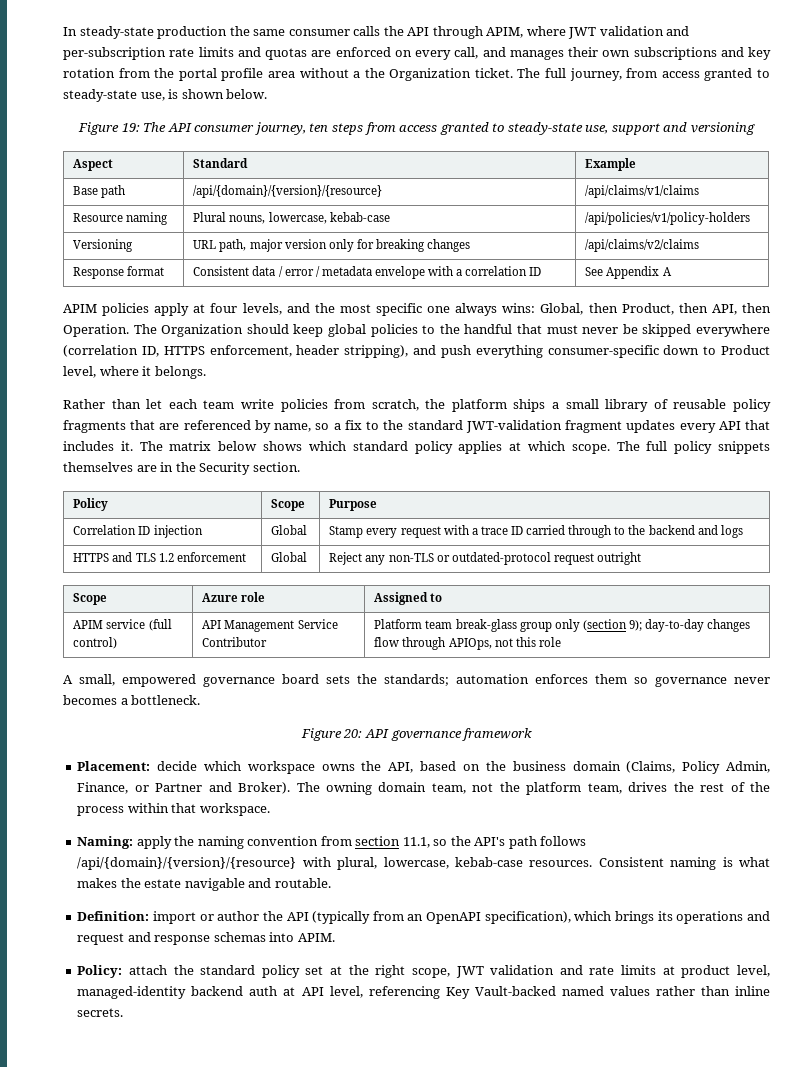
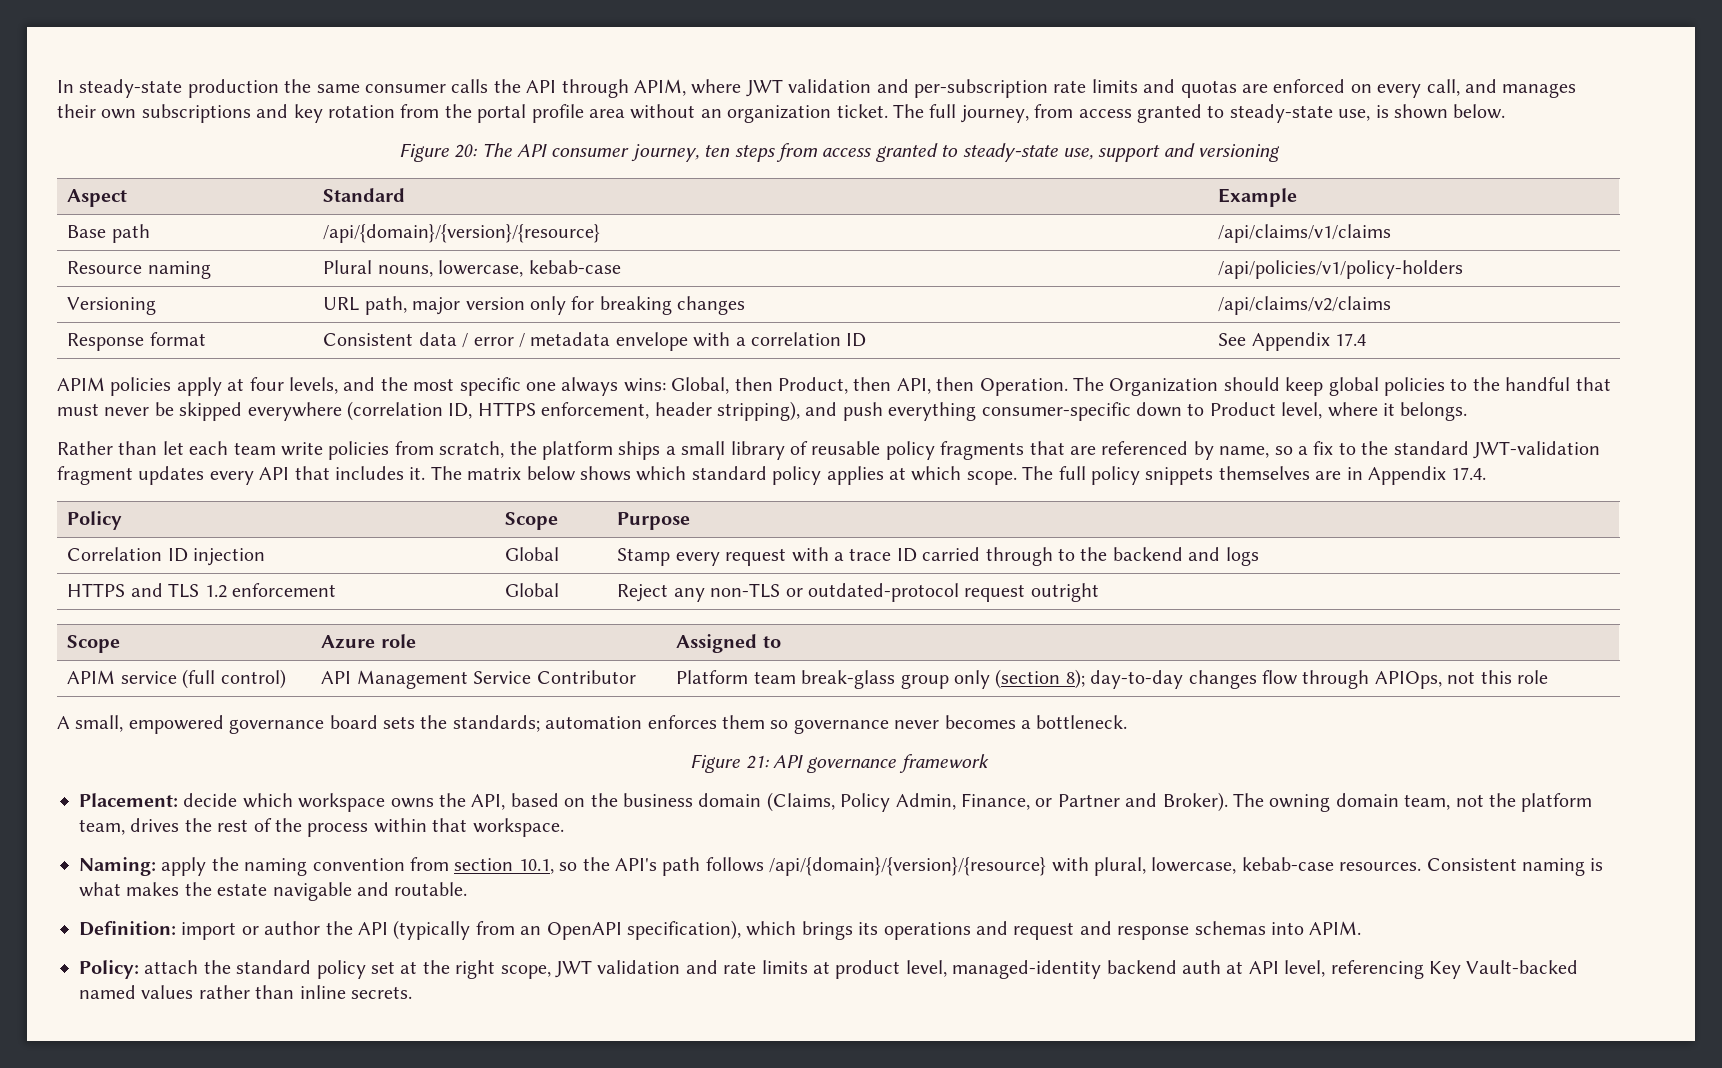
- In steady-state production the same consumer calls the API through APIM, where JWT validation and per-subscription rate limits and quotas are enforced on every call, and manages their own subscriptions and key rotation from the portal profile area without a the Organization ticket.
+ In steady-state production the same consumer calls the API through APIM, where JWT validation and per-subscription rate limits and quotas are enforced on every call, and manages their own subscriptions and key rotation from the portal profile area without an organization ticket.
- Figure 19: The API consumer journey, ten steps from access granted to steady-state use, support and versioning
+ Figure 20: The API consumer journey, ten steps from access granted to steady-state use, support and versioning
- Response format | Consistent data / error / metadata envelope with a correlation ID | See Appendix A
+ Response format | Consistent data / error / metadata envelope with a correlation ID | See Appendix 17.4
- The full policy snippets themselves are in the Security section.
+ The full policy snippets themselves are in Appendix 17.4.
- APIM service (full control) | API Management Service Contributor | Platform team break-glass group only (section 9); day-to-day changes flow through APIOps, not this role
+ APIM service (full control) | API Management Service Contributor | Platform team break-glass group only (section 8); day-to-day changes flow through APIOps, not this role
- Figure 20: API governance framework
+ Figure 21: API governance framework
- Naming: apply the naming convention from section 11.1, so the API's path follows /api/{domain}/{version}/{resource} with plural, lowercase, kebab-case resources.
+ Naming: apply the naming convention from section 10.1, so the API's path follows /api/{domain}/{version}/{resource} with plural, lowercase, kebab-case resources.

